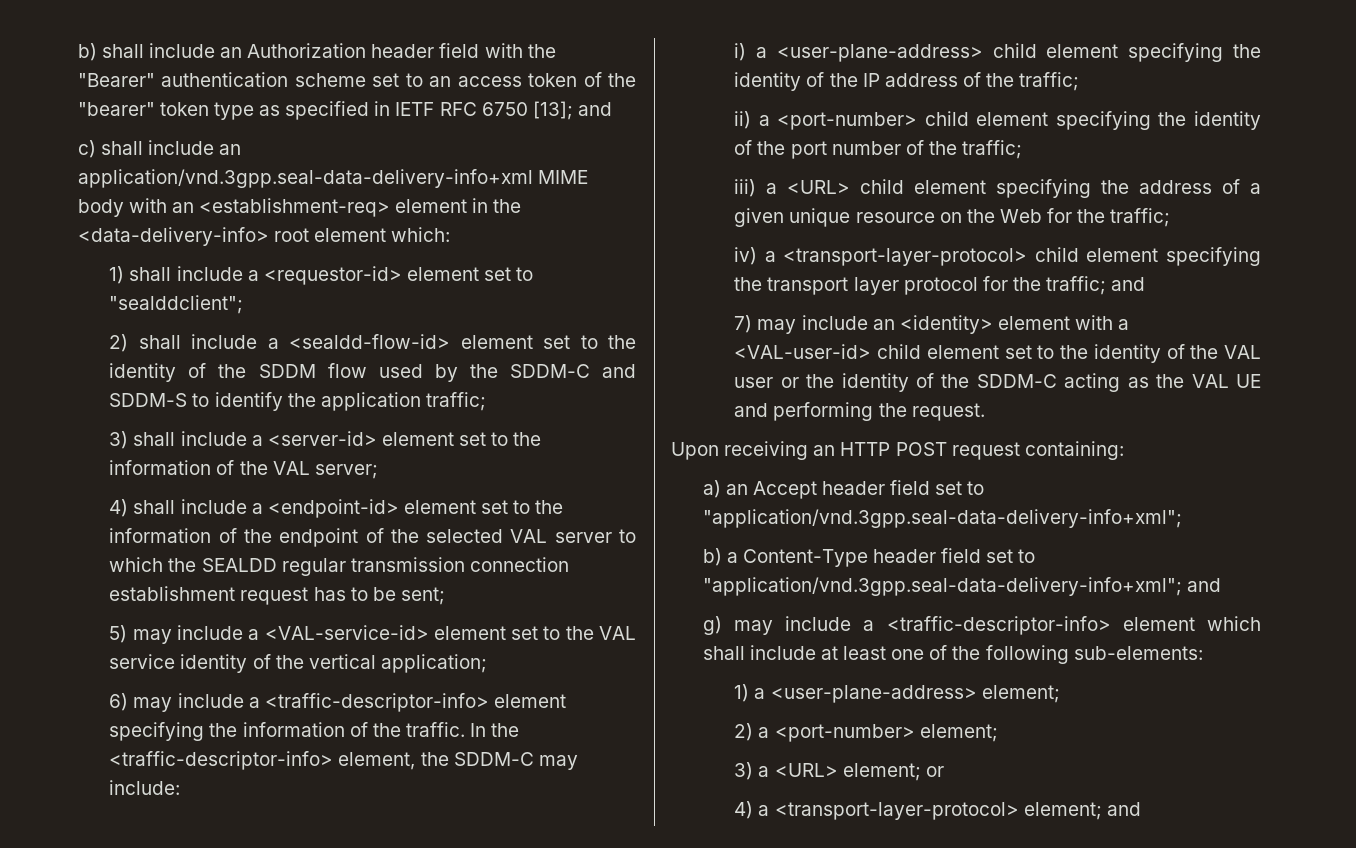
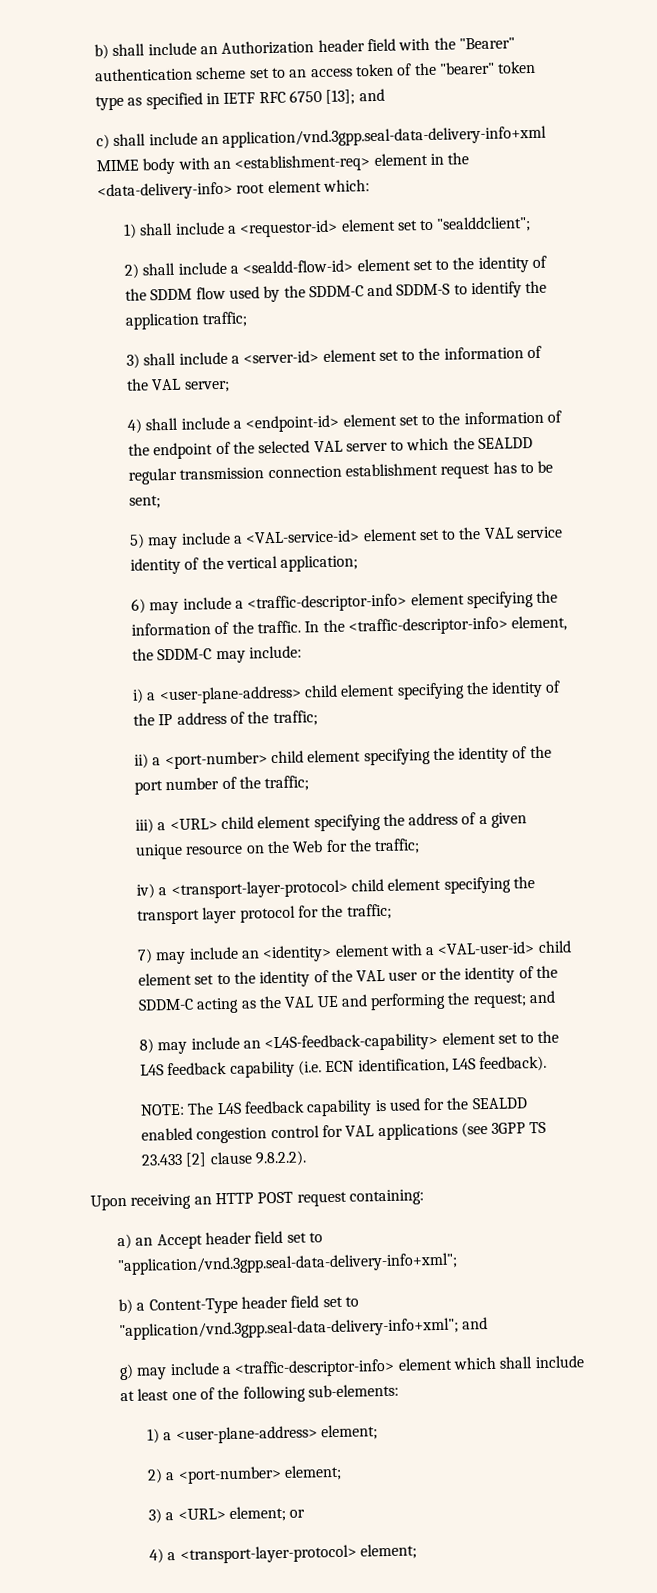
- iv) a <transport-layer-protocol> child element specifying the transport layer protocol for the traffic; and
+ iv) a <transport-layer-protocol> child element specifying the transport layer protocol for the traffic;
- 7) may include an <identity> element with a <VAL-user-id> child element set to the identity of the VAL user or the identity of the SDDM-C acting as the VAL UE and performing the request.
+ 7) may include an <identity> element with a <VAL-user-id> child element set to the identity of the VAL user or the identity of the SDDM-C acting as the VAL UE and performing the request; and
+ 8) may include an <L4S-feedback-capability> element set to the L4S feedback capability (i.e. ECN identification, L4S feedback).
+ NOTE: The L4S feedback capability is used for the SEALDD enabled congestion control for VAL applications (see 3GPP TS 23.433 [2] clause 9.8.2.2).
- 4) a <transport-layer-protocol> element; and
+ 4) a <transport-layer-protocol> element;

